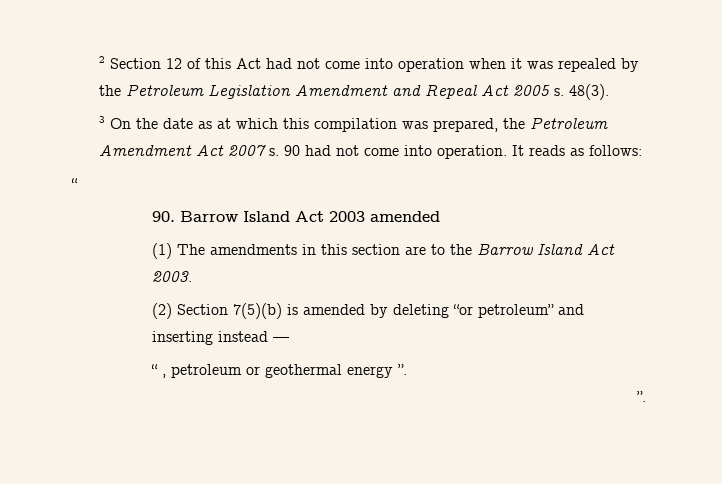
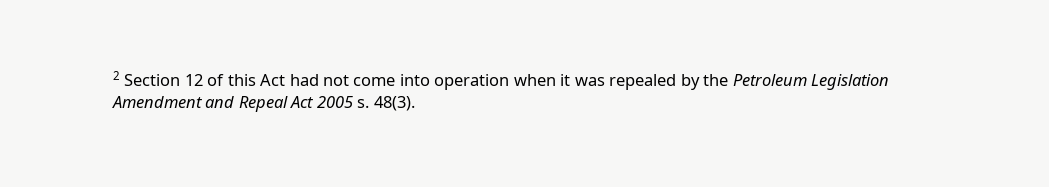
- 3 On the date as at which this compilation was prepared, the Petroleum Amendment Act 2007 s. 90 had not come into operation. It reads as follows:
- “
- 90. Barrow Island Act 2003 amended
- (1) The amendments in this section are to the Barrow Island Act 2003.
- (2) Section 7(5)(b) is amended by deleting “or petroleum” and inserting instead —
- “ , petroleum or geothermal energy ”.
- ”.

